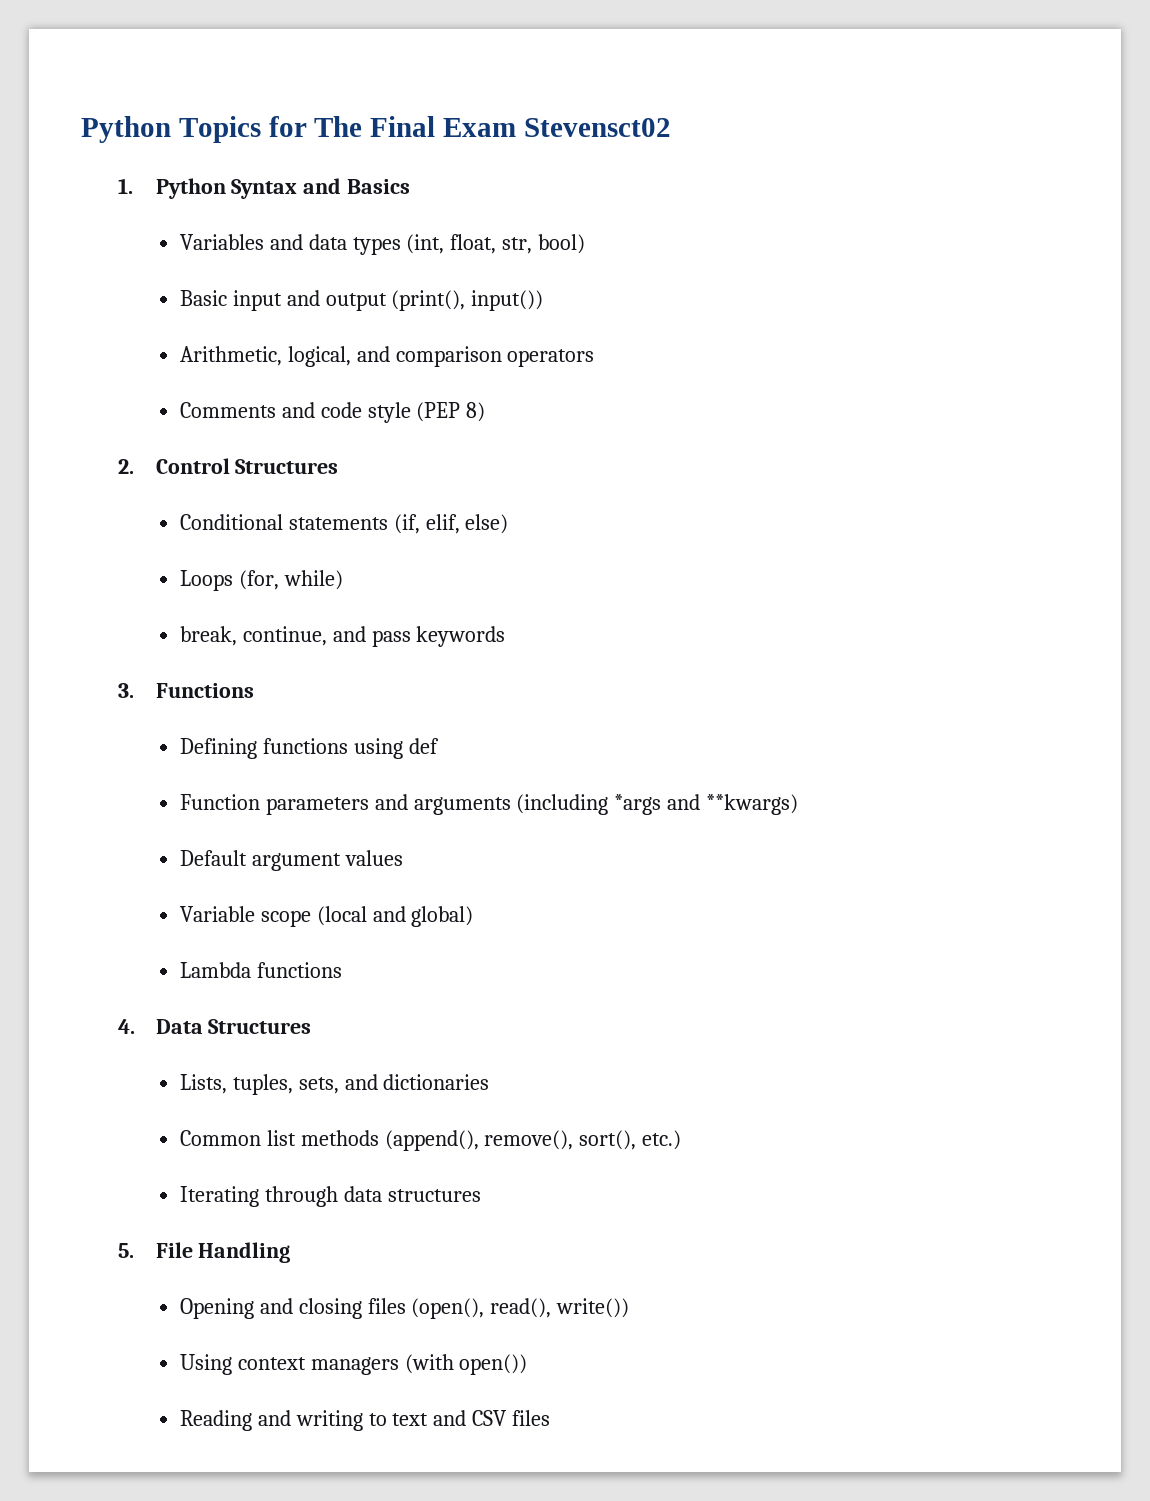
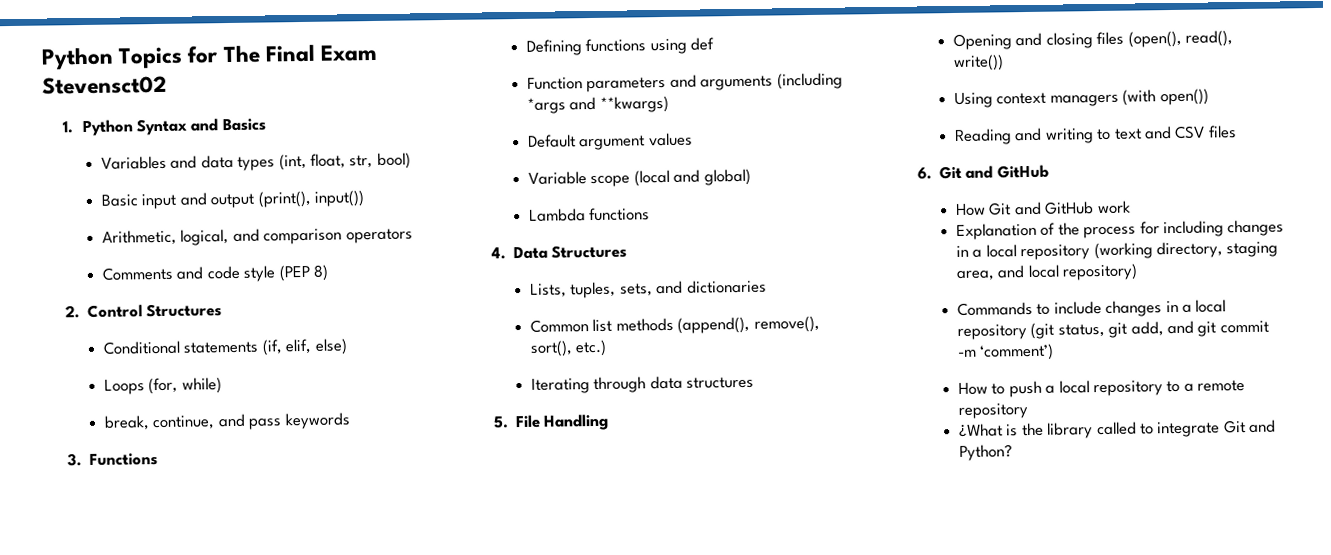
+ 6. Git and GitHub
+ How Git and GitHub work
+ Explanation of the process for including changes in a local repository (working directory, staging area, and local repository)
+ Commands to include changes in a local repository (git status, git add, and git commit -m ‘comment’)
+ How to push a local repository to a remote repository
+ ¿What is the library called to integrate Git and Python?

